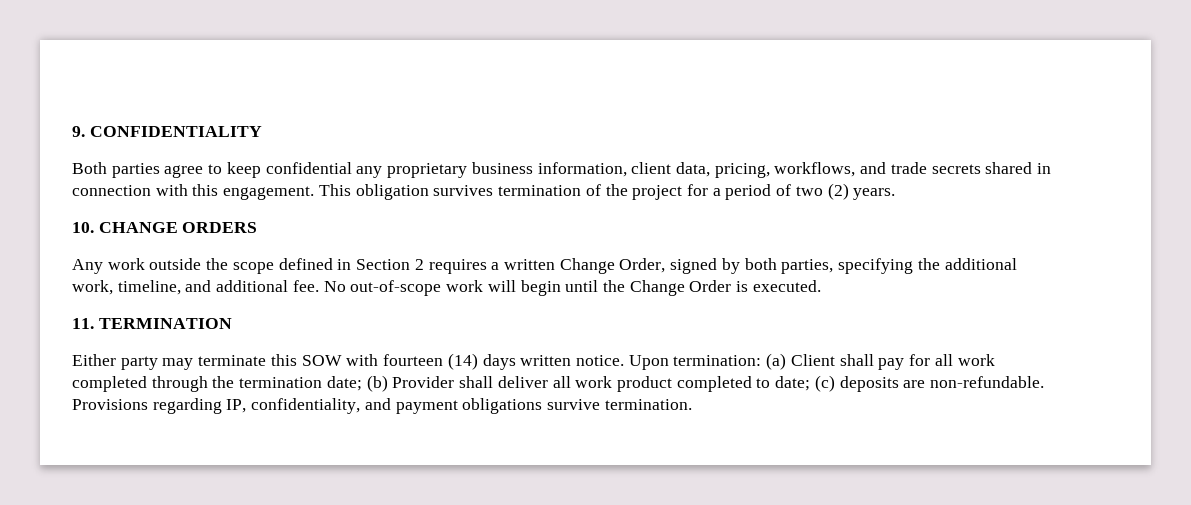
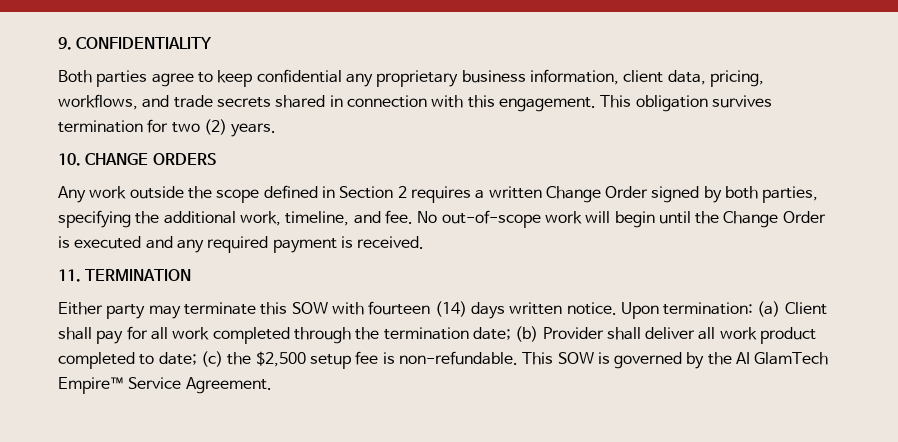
- This obligation survives termination of the project for a period of two (2) years.
+ This obligation survives termination for two (2) years.
- Any work outside the scope defined in Section 2 requires a written Change Order, signed by both parties, specifying the additional work, timeline, and additional fee.
+ Any work outside the scope defined in Section 2 requires a written Change Order signed by both parties, specifying the additional work, timeline, and fee.
- No out-of-scope work will begin until the Change Order is executed.
+ No out-of-scope work will begin until the Change Order is executed and any required payment is received.
- Upon termination: (a) Client shall pay for all work completed through the termination date; (b) Provider shall deliver all work product completed to date; (c) deposits are non-refundable. Provisions regarding IP, confidentiality, and payment obligations survive termination.
+ Upon termination: (a) Client shall pay for all work completed through the termination date; (b) Provider shall deliver all work product completed to date; (c) the $2,500 setup fee is non-refundable. This SOW is governed by the AI GlamTech Empire™ Service Agreement.

